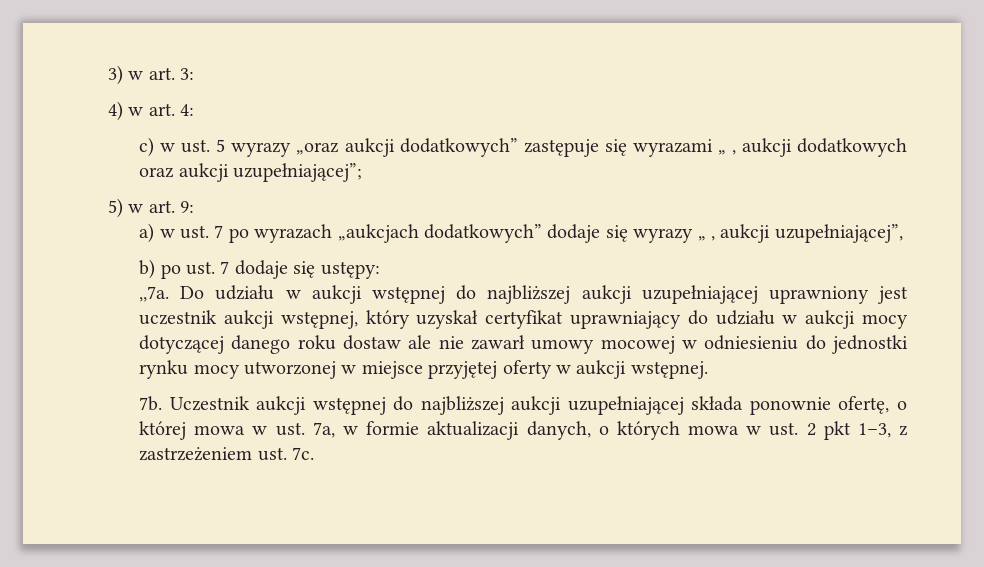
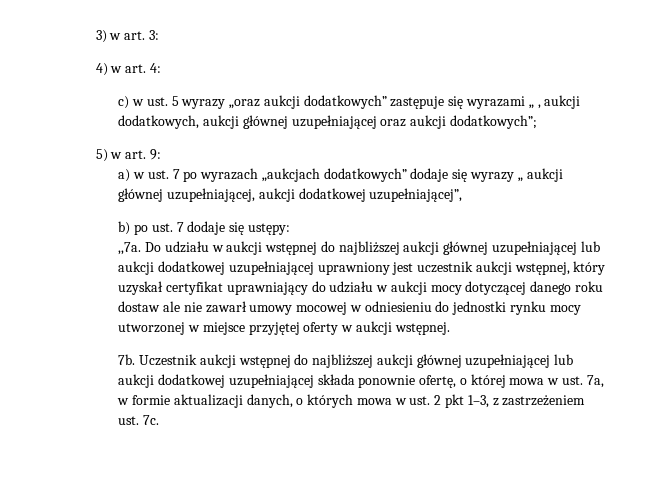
- c) w ust. 5 wyrazy „oraz aukcji dodatkowych” zastępuje się wyrazami „ , aukcji dodatkowych oraz aukcji uzupełniającej”;
+ c) w ust. 5 wyrazy „oraz aukcji dodatkowych” zastępuje się wyrazami „ , aukcji dodatkowych, aukcji głównej uzupełniającej oraz aukcji dodatkowych”;
- a) w ust. 7 po wyrazach „aukcjach dodatkowych” dodaje się wyrazy „ , aukcji uzupełniającej”,
+ a) w ust. 7 po wyrazach „aukcjach dodatkowych” dodaje się wyrazy „ aukcji głównej uzupełniającej, aukcji dodatkowej uzupełniającej”,
- Do udziału w aukcji wstępnej do najbliższej aukcji uzupełniającej uprawniony jest uczestnik aukcji wstępnej, który uzyskał certyfikat uprawniający do udziału w aukcji mocy dotyczącej danego roku dostaw ale nie zawarł umowy mocowej w odniesieniu do jednostki rynku mocy utworzonej w miejsce przyjętej oferty w aukcji wstępnej.
+ Do udziału w aukcji wstępnej do najbliższej aukcji głównej uzupełniającej lub aukcji dodatkowej uzupełniającej uprawniony jest uczestnik aukcji wstępnej, który uzyskał certyfikat uprawniający do udziału w aukcji mocy dotyczącej danego roku dostaw ale nie zawarł umowy mocowej w odniesieniu do jednostki rynku mocy utworzonej w miejsce przyjętej oferty w aukcji wstępnej.
- Uczestnik aukcji wstępnej do najbliższej aukcji uzupełniającej składa ponownie ofertę, o której mowa w ust. 7a, w formie aktualizacji danych, o których mowa w ust. 2 pkt 1–3, z zastrzeżeniem ust. 7c.
+ Uczestnik aukcji wstępnej do najbliższej aukcji głównej uzupełniającej lub aukcji dodatkowej uzupełniającej składa ponownie ofertę, o której mowa w ust. 7a, w formie aktualizacji danych, o których mowa w ust. 2 pkt 1–3, z zastrzeżeniem ust. 7c.

